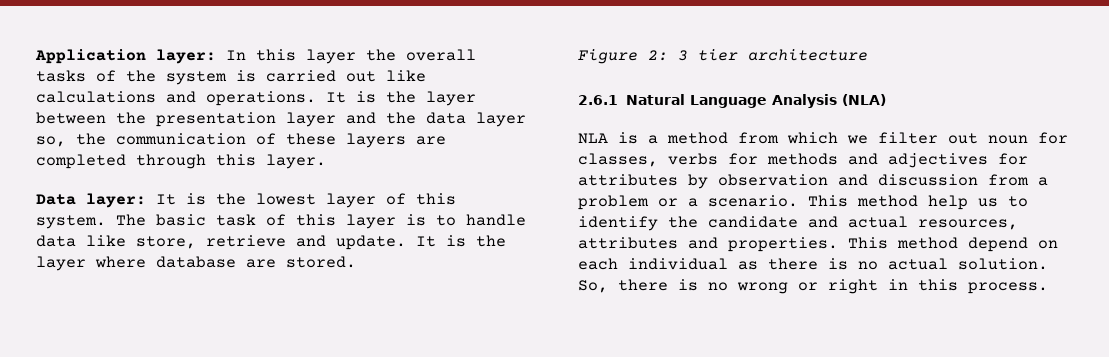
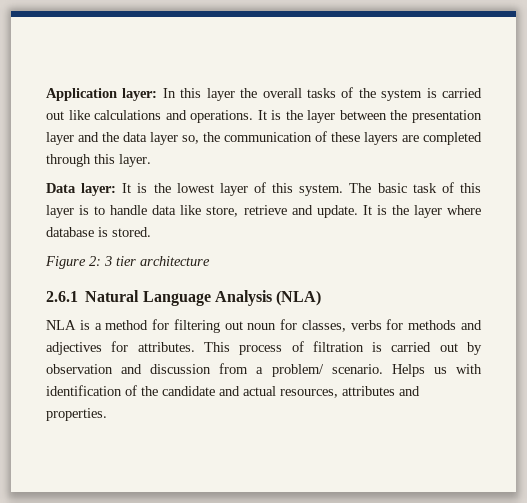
- It is the layer where database are stored.
+ It is the layer where database is stored.
- NLA is a method from which we filter out noun for classes, verbs for methods and adjectives for attributes by observation and discussion from a problem or a scenario. This method help us to identify the candidate and actual resources, attributes and properties. This method depend on each individual as there is no actual solution. So, there is no wrong or right in this process.
+ NLA is a method for filtering out noun for classes, verbs for methods and adjectives for attributes. This process of filtration is carried out by observation and discussion from a problem/ scenario. Helps us with identification of the candidate and actual resources, attributes and properties.

